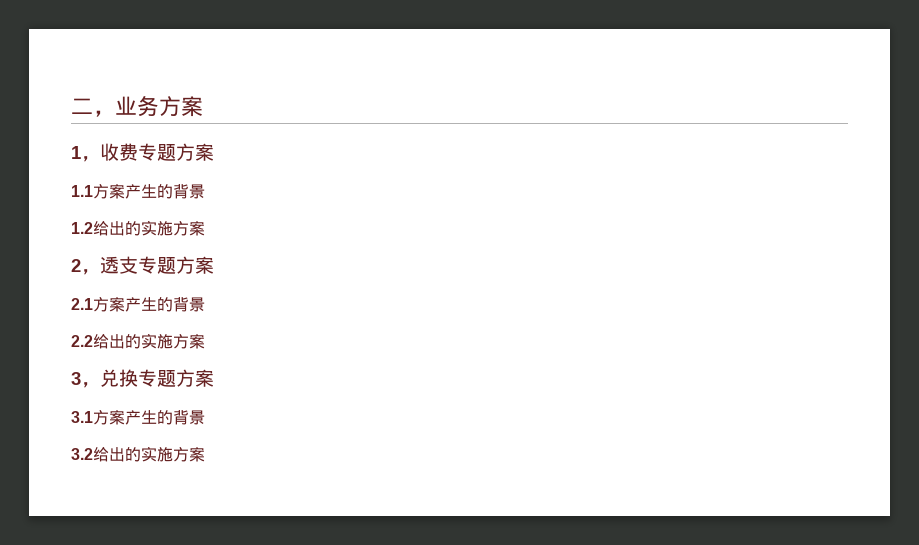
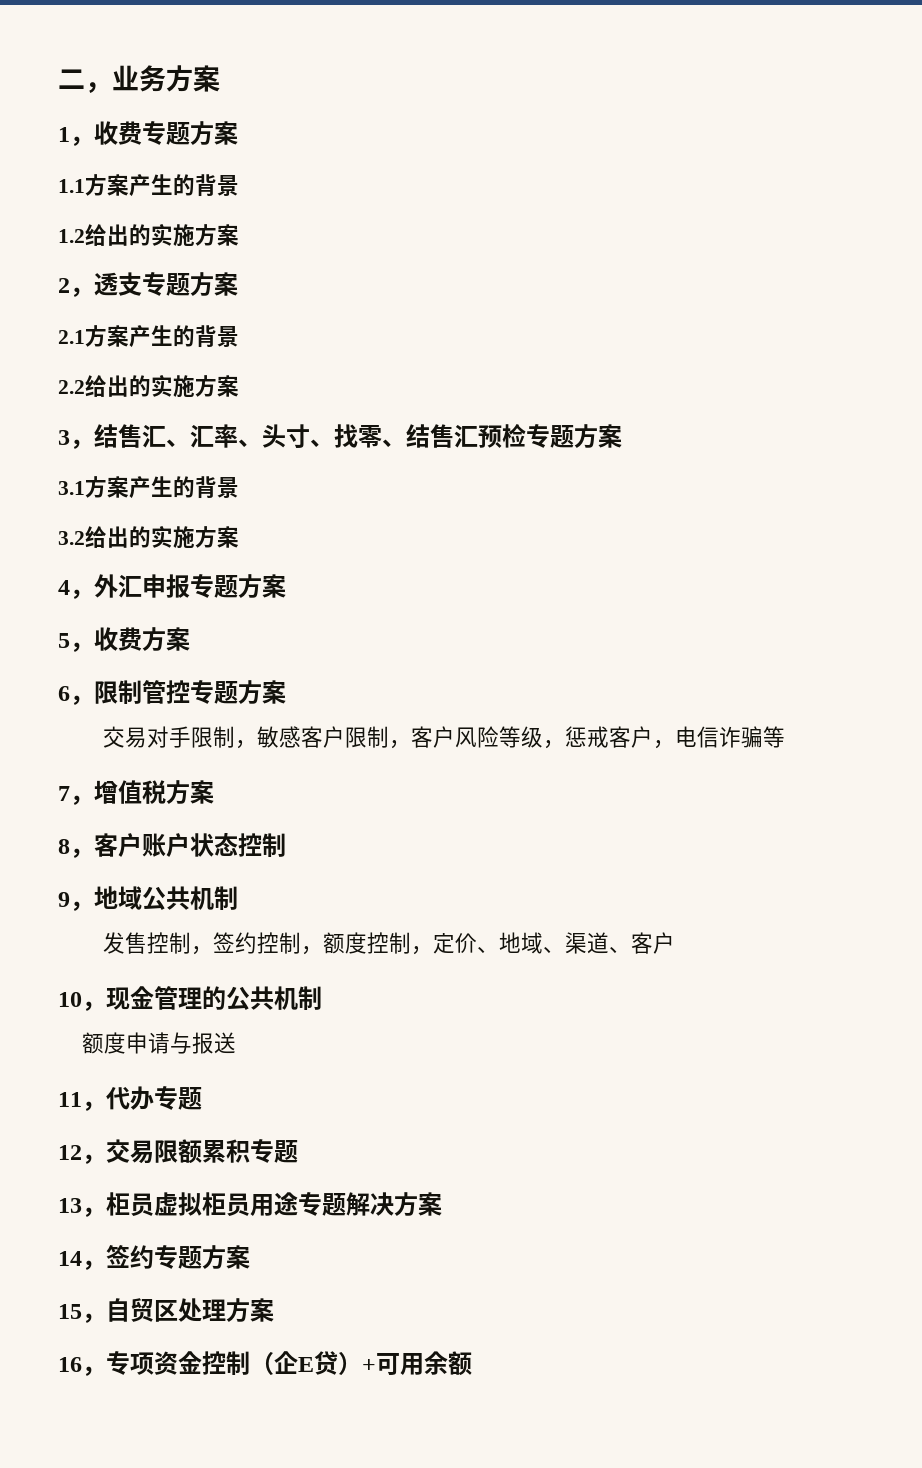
- 3，兑换专题方案
+ 3，结售汇、汇率、头寸、找零、结售汇预检专题方案
+ 4，外汇申报专题方案
+ 5，收费方案
+ 6，限制管控专题方案
+ 交易对手限制，敏感客户限制，客户风险等级，惩戒客户，电信诈骗等
+ 7，增值税方案
+ 8，客户账户状态控制
+ 9，地域公共机制
+ 发售控制，签约控制，额度控制，定价、地域、渠道、客户
+ 10，现金管理的公共机制
+ 额度申请与报送
+ 11，代办专题
+ 12，交易限额累积专题
+ 13，柜员虚拟柜员用途专题解决方案
+ 14，签约专题方案
+ 15，自贸区处理方案
+ 16，专项资金控制（企E贷）+可用余额

